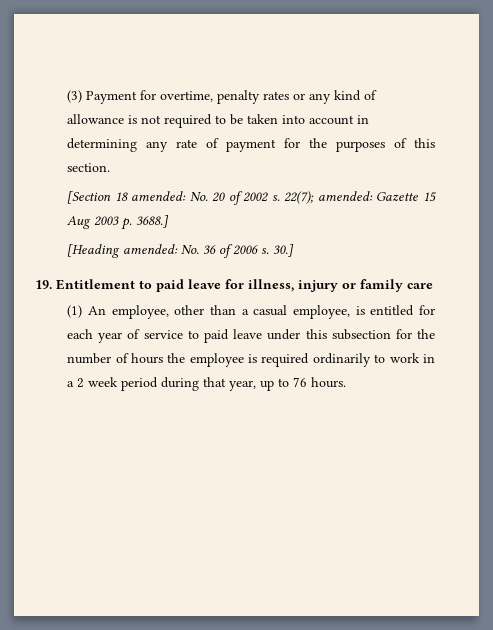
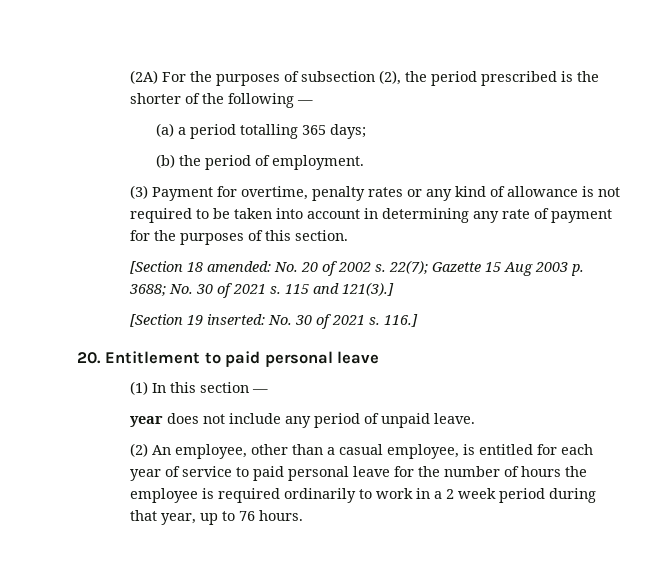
+ (2A) For the purposes of subsection (2), the period prescribed is the shorter of the following —
+ (a) a period totalling 365 days;
+ (b) the period of employment.
- 22(7); amended: Gazette 15 Aug 2003 p. 3688.]
- [Heading amended: No. 36 of 2006 s. 30.]
- 19. Entitlement to paid leave for illness, injury or family care
- (1) An employee, other than a casual employee, is entitled for each year of service to paid leave under this subsection for the number of hours the employee is required ordinarily to work in a 2 week period during that year, up to 76 hours.
+ 22(7); Gazette 15 Aug 2003 p. 3688; No. 30 of 2021 s. 115 and 121(3).]
+ [Section 19 inserted: No. 30 of 2021 s. 116.]
+ 20. Entitlement to paid personal leave
+ (1) In this section —
+ year does not include any period of unpaid leave.
+ (2) An employee, other than a casual employee, is entitled for each year of service to paid personal leave for the number of hours the employee is required ordinarily to work in a 2 week period during that year, up to 76 hours.

